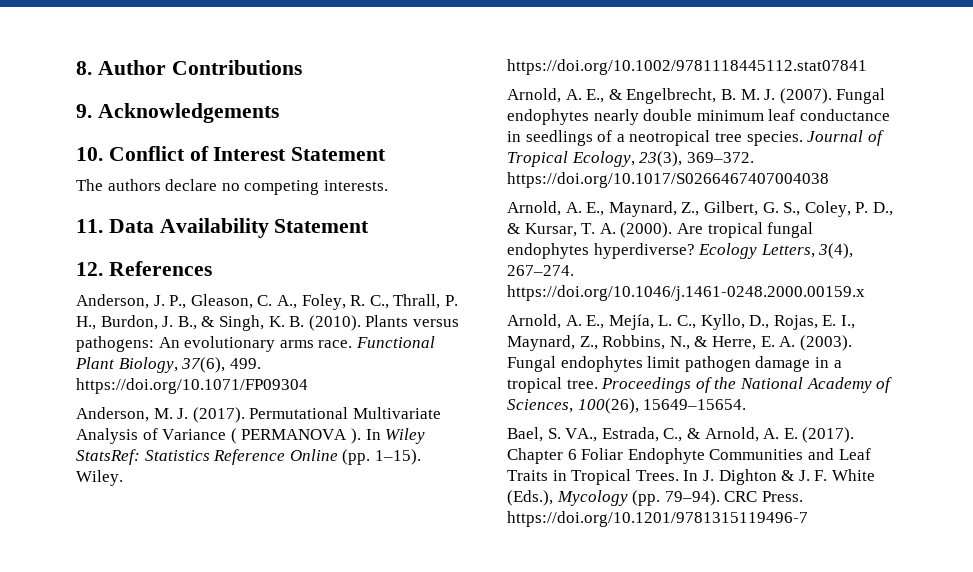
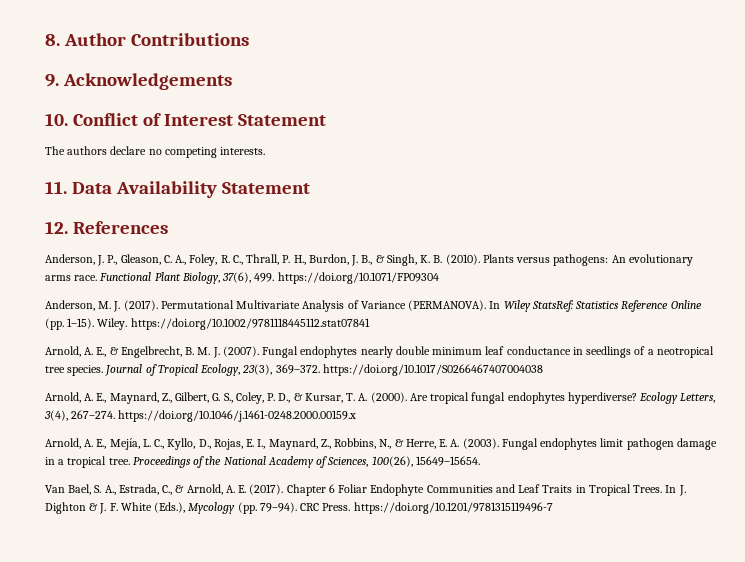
- Permutational Multivariate Analysis of Variance ( PERMANOVA ).
+ Permutational Multivariate Analysis of Variance (PERMANOVA).
- Bael, S. VA., Estrada, C., & Arnold, A. E. (2017).
+ Van Bael, S. A., Estrada, C., & Arnold, A. E. (2017).

